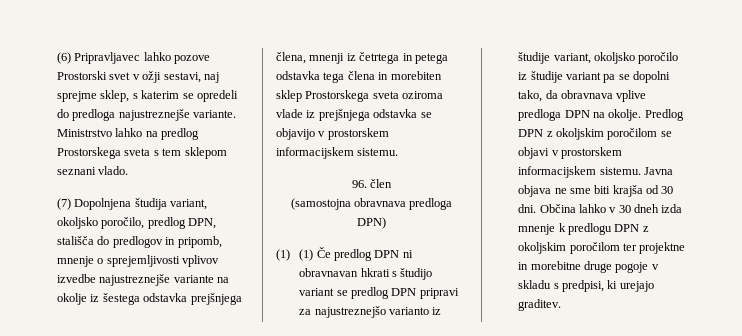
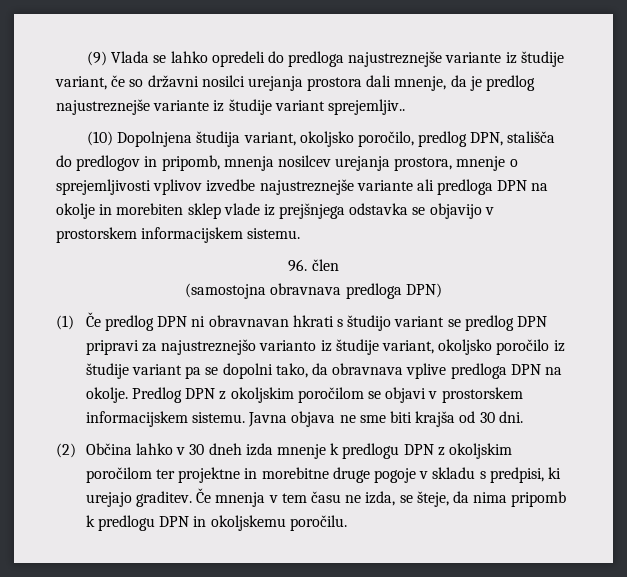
- (6) Pripravljavec lahko pozove Prostorski svet v ožji sestavi, naj sprejme sklep, s katerim se opredeli do predloga najustreznejše variante. Ministrstvo lahko na predlog Prostorskega sveta s tem sklepom seznani vlado.
- (7) Dopolnjena študija variant, okoljsko poročilo, predlog DPN, stališča do predlogov in pripomb, mnenje o sprejemljivosti vplivov izvedbe najustreznejše variante na okolje iz šestega odstavka prejšnjega člena, mnenji iz četrtega in petega odstavka tega člena in morebiten sklep Prostorskega sveta oziroma vlade iz prejšnjega odstavka se objavijo v prostorskem informacijskem sistemu.
+ (9) Vlada se lahko opredeli do predloga najustreznejše variante iz študije variant, če so državni nosilci urejanja prostora dali mnenje, da je predlog najustreznejše variante iz študije variant sprejemljiv..
+ (10) Dopolnjena študija variant, okoljsko poročilo, predlog DPN, stališča do predlogov in pripomb, mnenja nosilcev urejanja prostora, mnenje o sprejemljivosti vplivov izvedbe najustreznejše variante ali predloga DPN na okolje in morebiten sklep vlade iz prejšnjega odstavka se objavijo v prostorskem informacijskem sistemu.
- (1) (1) Če predlog DPN ni obravnavan hkrati s študijo variant se predlog DPN pripravi za najustreznejšo varianto iz študije variant, okoljsko poročilo iz študije variant pa se dopolni tako, da obravnava vplive predloga DPN na okolje.
+ (1) Če predlog DPN ni obravnavan hkrati s študijo variant se predlog DPN pripravi za najustreznejšo varianto iz študije variant, okoljsko poročilo iz študije variant pa se dopolni tako, da obravnava vplive predloga DPN na okolje.
- Javna objava ne sme biti krajša od 30 dni. Občina lahko v 30 dneh izda mnenje k predlogu DPN z okoljskim poročilom ter projektne in morebitne druge pogoje v skladu s predpisi, ki urejajo graditev.
+ Javna objava ne sme biti krajša od 30 dni.
+ (2) Občina lahko v 30 dneh izda mnenje k predlogu DPN z okoljskim poročilom ter projektne in morebitne druge pogoje v skladu s predpisi, ki urejajo graditev.
+ Če mnenja v tem času ne izda, se šteje, da nima pripomb k predlogu DPN in okoljskemu poročilu.

